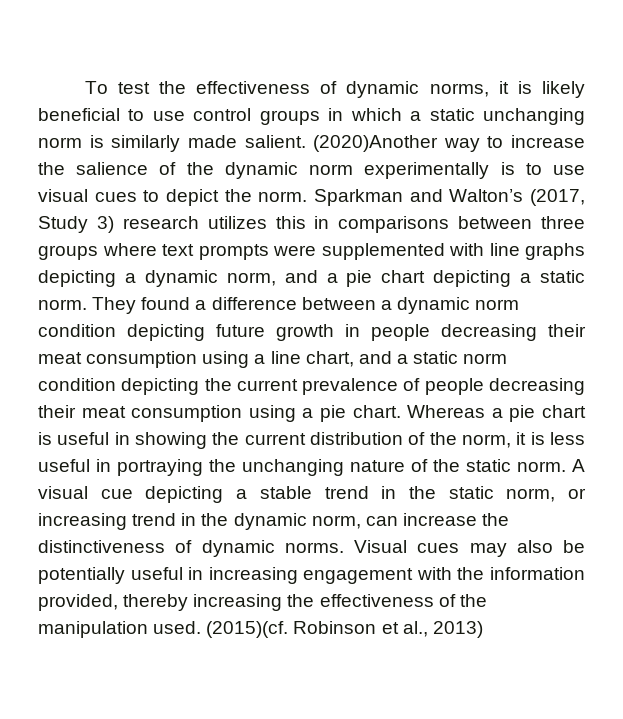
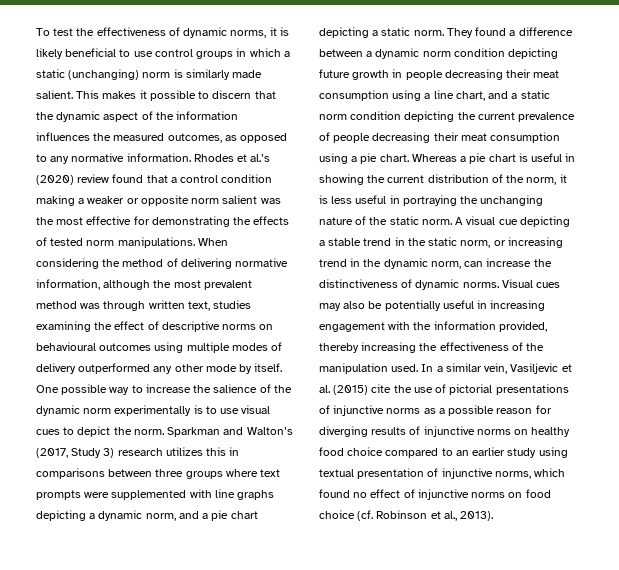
- To test the effectiveness of dynamic norms, it is likely beneficial to use control groups in which a static unchanging norm is similarly made salient.
+ To test the effectiveness of dynamic norms, it is likely beneficial to use control groups in which a static (unchanging) norm is similarly made salient.
- (2020)Another way to increase the salience of the dynamic norm experimentally is to use visual cues to depict the norm.
+ This makes it possible to discern that the dynamic aspect of the information influences the measured outcomes, as opposed to any normative information. Rhodes et al.’s (2020) review found that a control condition making a weaker or opposite norm salient was the most effective for demonstrating the effects of tested norm manipulations. When considering the method of delivering normative information, although the most prevalent method was through written text, studies examining the effect of descriptive norms on behavioural outcomes using multiple modes of delivery outperformed any other mode by itself. One possible way to increase the salience of the dynamic norm experimentally is to use visual cues to depict the norm.
- (2015)(cf. Robinson et al., 2013)
+ In a similar vein, Vasiljevic et al. (2015) cite the use of pictorial presentations of injunctive norms as a possible reason for diverging results of injunctive norms on healthy food choice compared to an earlier study using textual presentation of injunctive norms, which found no effect of injunctive norms on food choice (cf. Robinson et al., 2013).

